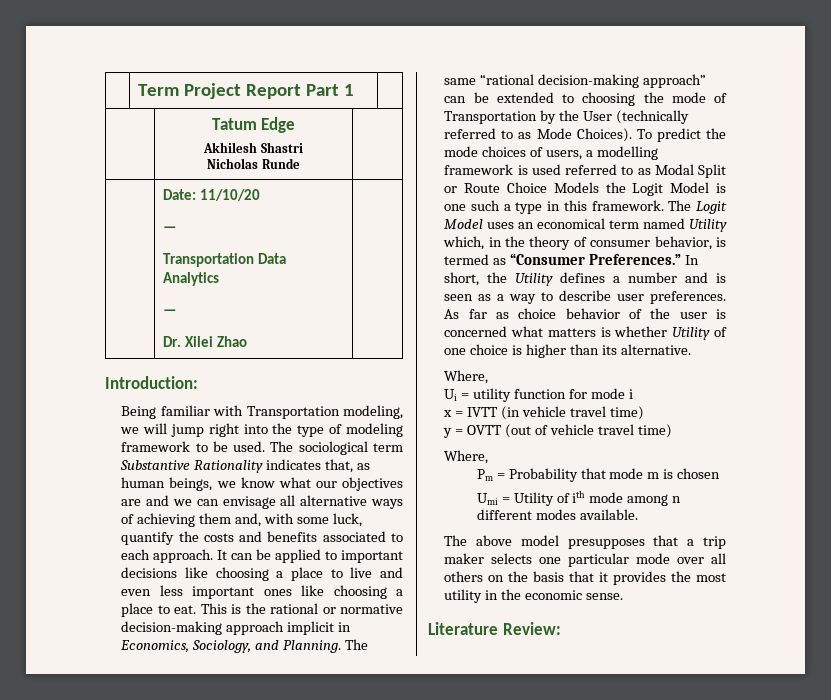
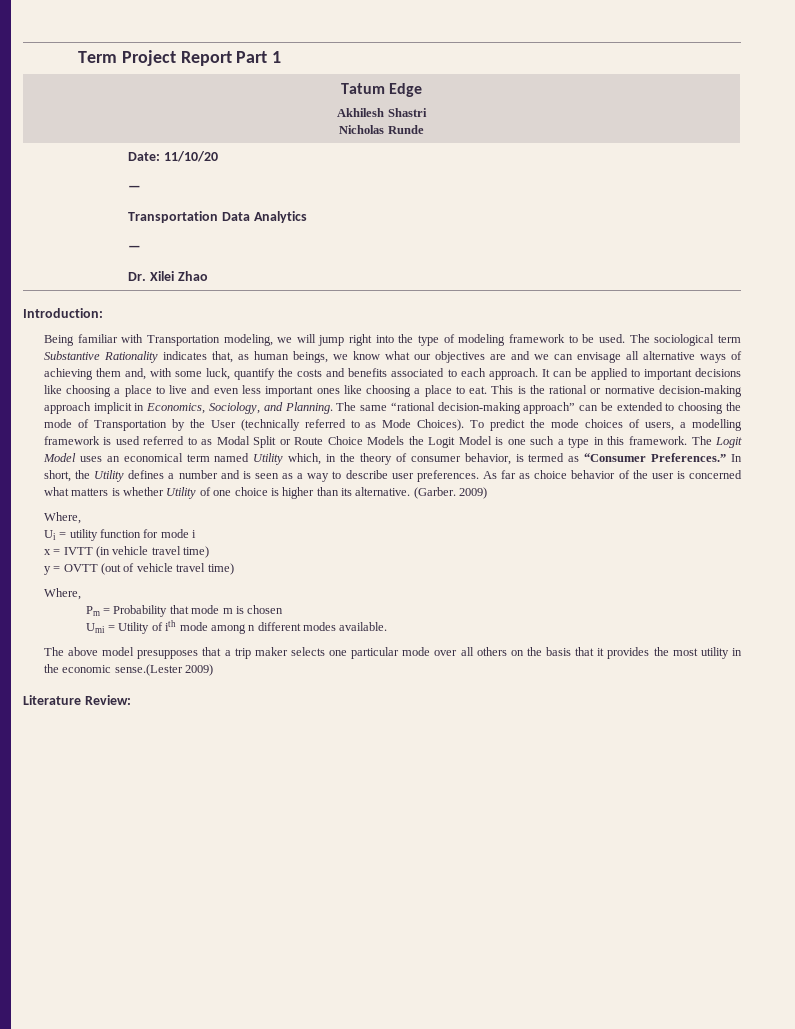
+ (Garber. 2009)
- The above model presupposes that a trip maker selects one particular mode over all others on the basis that it provides the most utility in the economic sense.
+ The above model presupposes that a trip maker selects one particular mode over all others on the basis that it provides the most utility in the economic sense.(Lester 2009)

